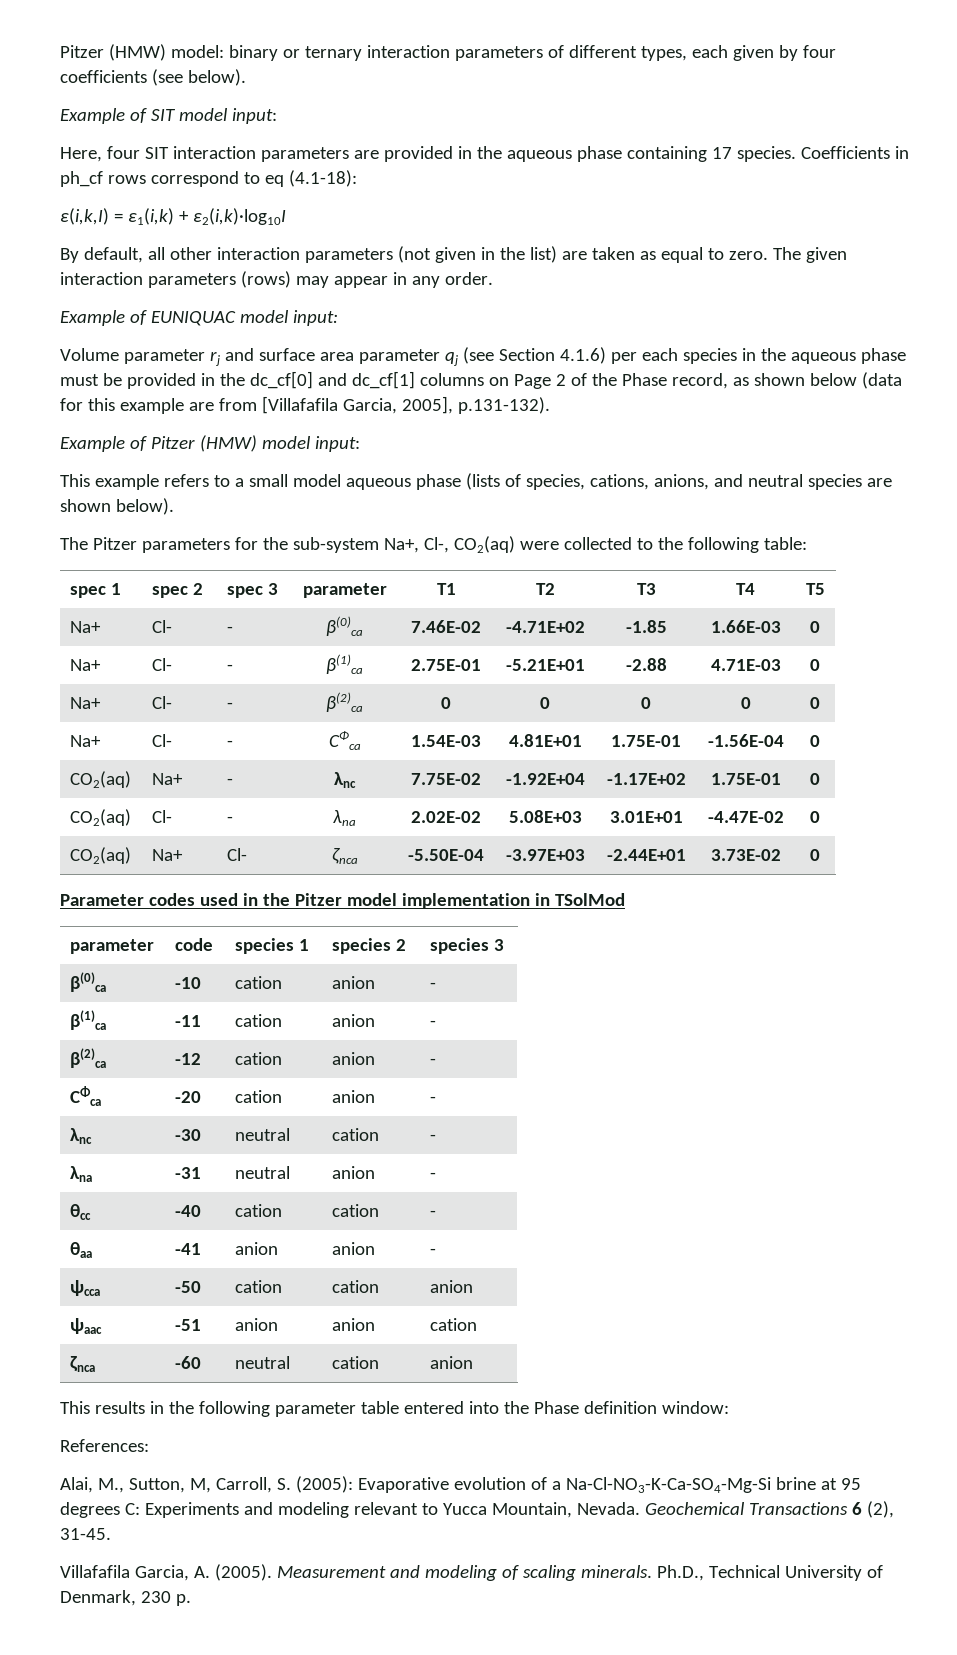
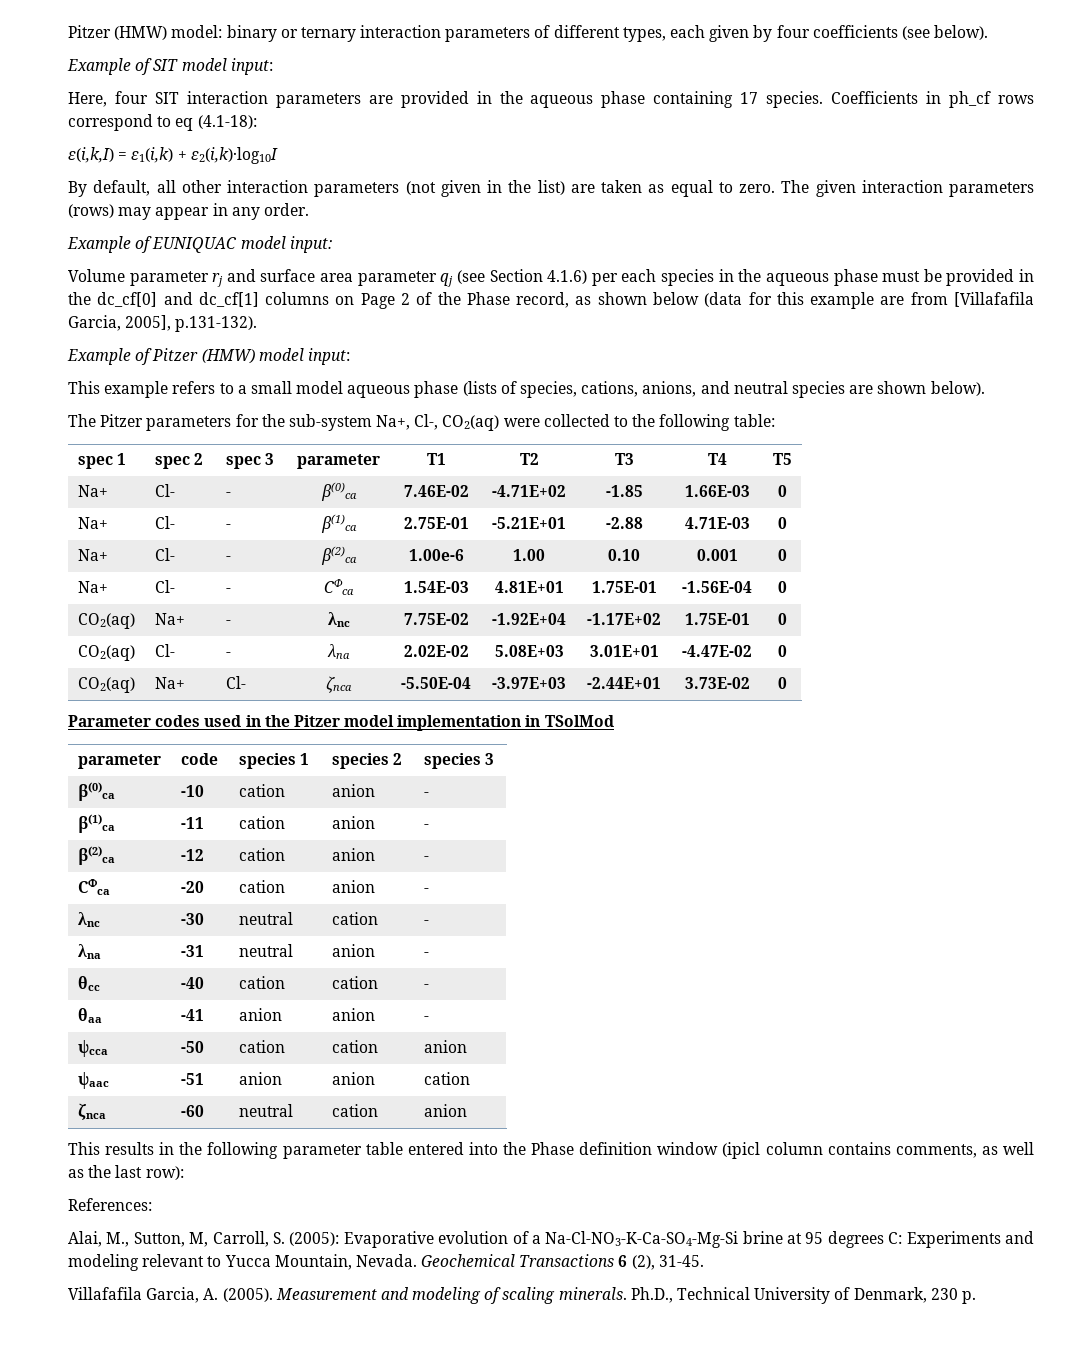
- Na+ | Cl- | - | β(2)ca | 0 | 0 | 0 | 0 | 0
+ Na+ | Cl- | - | β(2)ca | 1.00e-6 | 1.00 | 0.10 | 0.001 | 0
- This results in the following parameter table entered into the Phase definition window:
+ This results in the following parameter table entered into the Phase definition window (ipicl column contains comments, as well as the last row):

